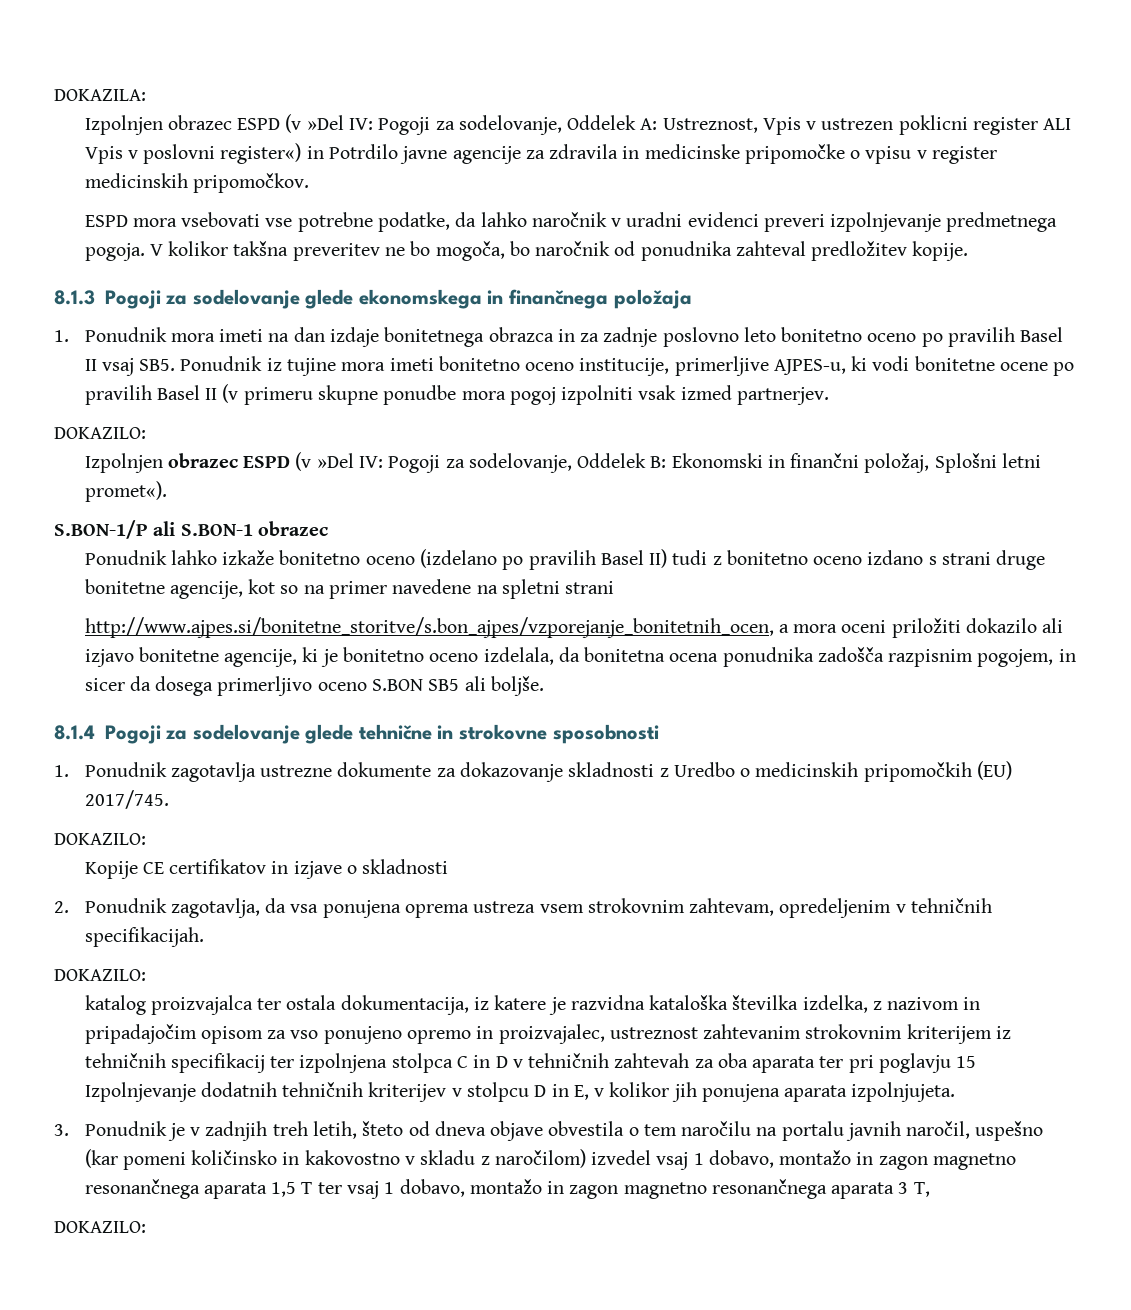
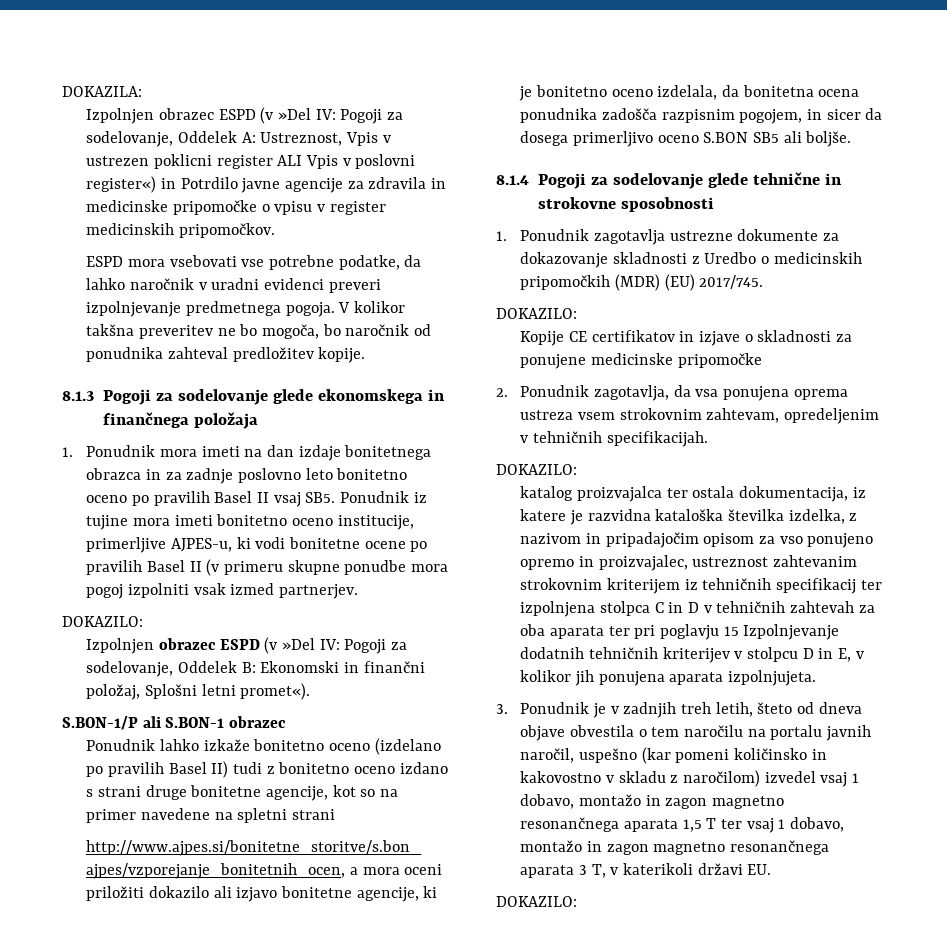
- 1. Ponudnik zagotavlja ustrezne dokumente za dokazovanje skladnosti z Uredbo o medicinskih pripomočkih (EU) 2017/745.
+ 1. Ponudnik zagotavlja ustrezne dokumente za dokazovanje skladnosti z Uredbo o medicinskih pripomočkih (MDR) (EU) 2017/745.
- Kopije CE certifikatov in izjave o skladnosti
+ Kopije CE certifikatov in izjave o skladnosti za ponujene medicinske pripomočke
- 3. Ponudnik je v zadnjih treh letih, šteto od dneva objave obvestila o tem naročilu na portalu javnih naročil, uspešno (kar pomeni količinsko in kakovostno v skladu z naročilom) izvedel vsaj 1 dobavo, montažo in zagon magnetno resonančnega aparata 1,5 T ter vsaj 1 dobavo, montažo in zagon magnetno resonančnega aparata 3 T,
+ 3. Ponudnik je v zadnjih treh letih, šteto od dneva objave obvestila o tem naročilu na portalu javnih naročil, uspešno (kar pomeni količinsko in kakovostno v skladu z naročilom) izvedel vsaj 1 dobavo, montažo in zagon magnetno resonančnega aparata 1,5 T ter vsaj 1 dobavo, montažo in zagon magnetno resonančnega aparata 3 T, v katerikoli državi EU.

